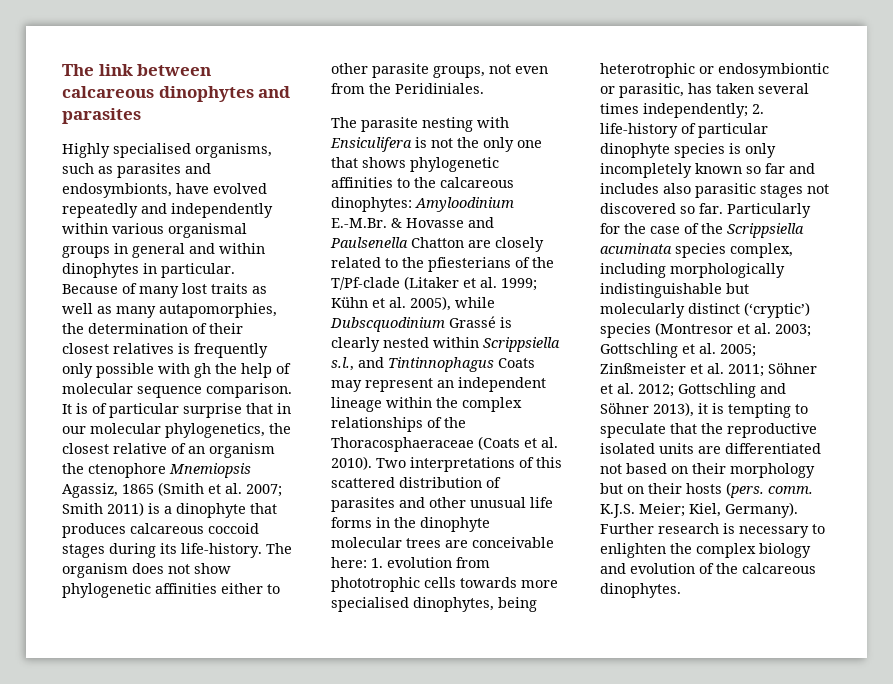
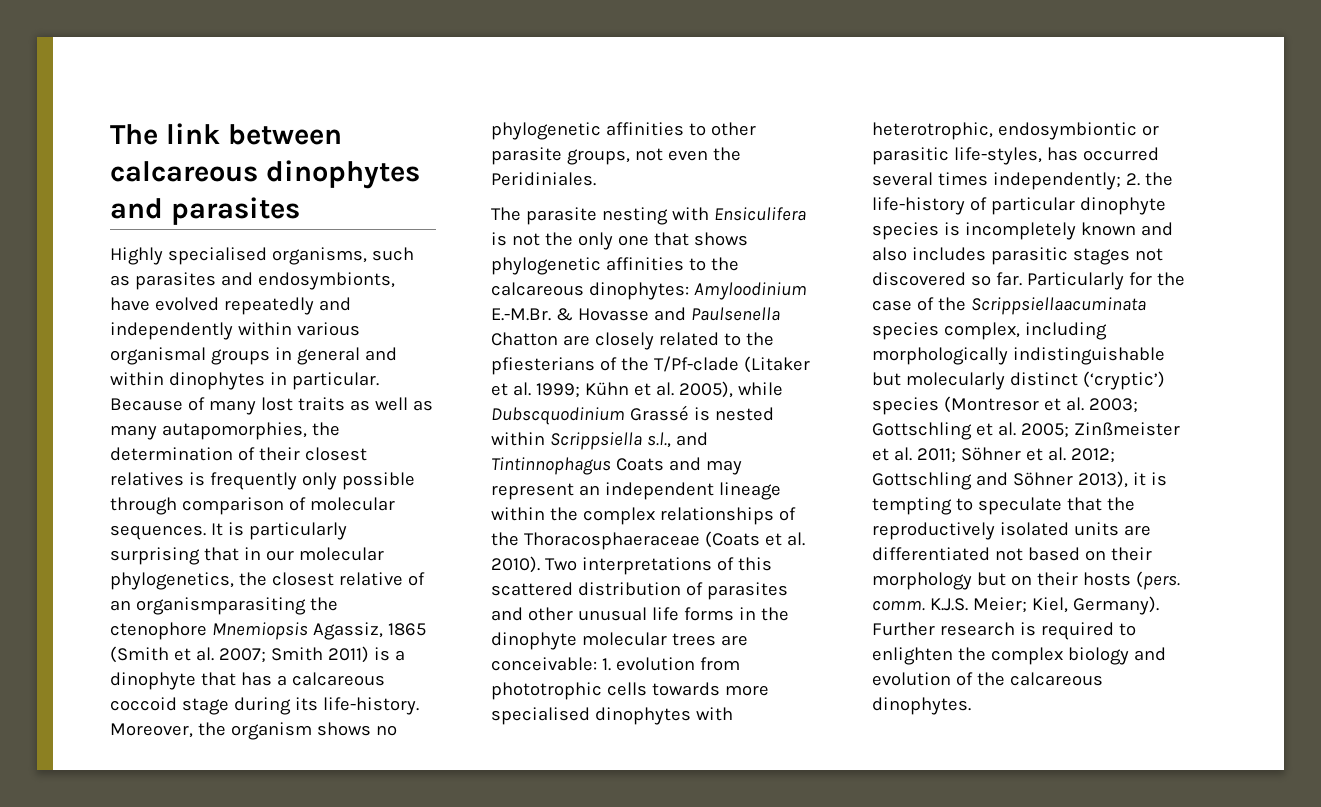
- Because of many lost traits as well as many autapomorphies, the determination of their closest relatives is frequently only possible with gh the help of molecular sequence comparison. It is of particular surprise that in our molecular phylogenetics, the closest relative of an organism the ctenophore Mnemiopsis Agassiz, 1865 (Smith et al. 2007; Smith 2011) is a dinophyte that produces calcareous coccoid stages during its life-history.
+ Because of many lost traits as well as many autapomorphies, the determination of their closest relatives is frequently only possible through comparison of molecular sequences. It is particularly surprising that in our molecular phylogenetics, the closest relative of an organismparasiting the ctenophore Mnemiopsis Agassiz, 1865 (Smith et al. 2007; Smith 2011) is a dinophyte that has a calcareous coccoid stage during its life-history.
- The organism does not show phylogenetic affinities either to other parasite groups, not even from the Peridiniales.
+ Moreover, the organism shows no phylogenetic affinities to other parasite groups, not even the Peridiniales.
- Kühn et al. 2005), while Dubscquodinium Grassé is clearly nested within Scrippsiella s.l., and Tintinnophagus Coats may represent an independent lineage within the complex relationships of the Thoracosphaeraceae (Coats et al. 2010).
+ Kühn et al. 2005), while Dubscquodinium Grassé is nested within Scrippsiella s.l., and Tintinnophagus Coats and may represent an independent lineage within the complex relationships of the Thoracosphaeraceae (Coats et al. 2010).
- Two interpretations of this scattered distribution of parasites and other unusual life forms in the dinophyte molecular trees are conceivable here: 1. evolution from phototrophic cells towards more specialised dinophytes, being heterotrophic or endosymbiontic or parasitic, has taken several times independently; 2. life-history of particular dinophyte species is only incompletely known so far and includes also parasitic stages not discovered so far.
+ Two interpretations of this scattered distribution of parasites and other unusual life forms in the dinophyte molecular trees are conceivable: 1. evolution from phototrophic cells towards more specialised dinophytes with heterotrophic, endosymbiontic or parasitic life-styles, has occurred several times independently; 2. the life-history of particular dinophyte species is incompletely known and also includes parasitic stages not discovered so far.
- Particularly for the case of the Scrippsiella acuminata species complex, including morphologically indistinguishable but molecularly distinct (‘cryptic’) species (Montresor et al. 2003; Gottschling et al. 2005; Zinßmeister et al. 2011; Söhner et al. 2012; Gottschling and Söhner 2013), it is tempting to speculate that the reproductive isolated units are differentiated not based on their morphology but on their hosts (pers. comm.
+ Particularly for the case of the Scrippsiellaacuminata species complex, including morphologically indistinguishable but molecularly distinct (‘cryptic’) species (Montresor et al. 2003; Gottschling et al. 2005; Zinßmeister et al. 2011; Söhner et al. 2012; Gottschling and Söhner 2013), it is tempting to speculate that the reproductively isolated units are differentiated not based on their morphology but on their hosts (pers. comm.
- Further research is necessary to enlighten the complex biology and evolution of the calcareous dinophytes.
+ Further research is required to enlighten the complex biology and evolution of the calcareous dinophytes.

